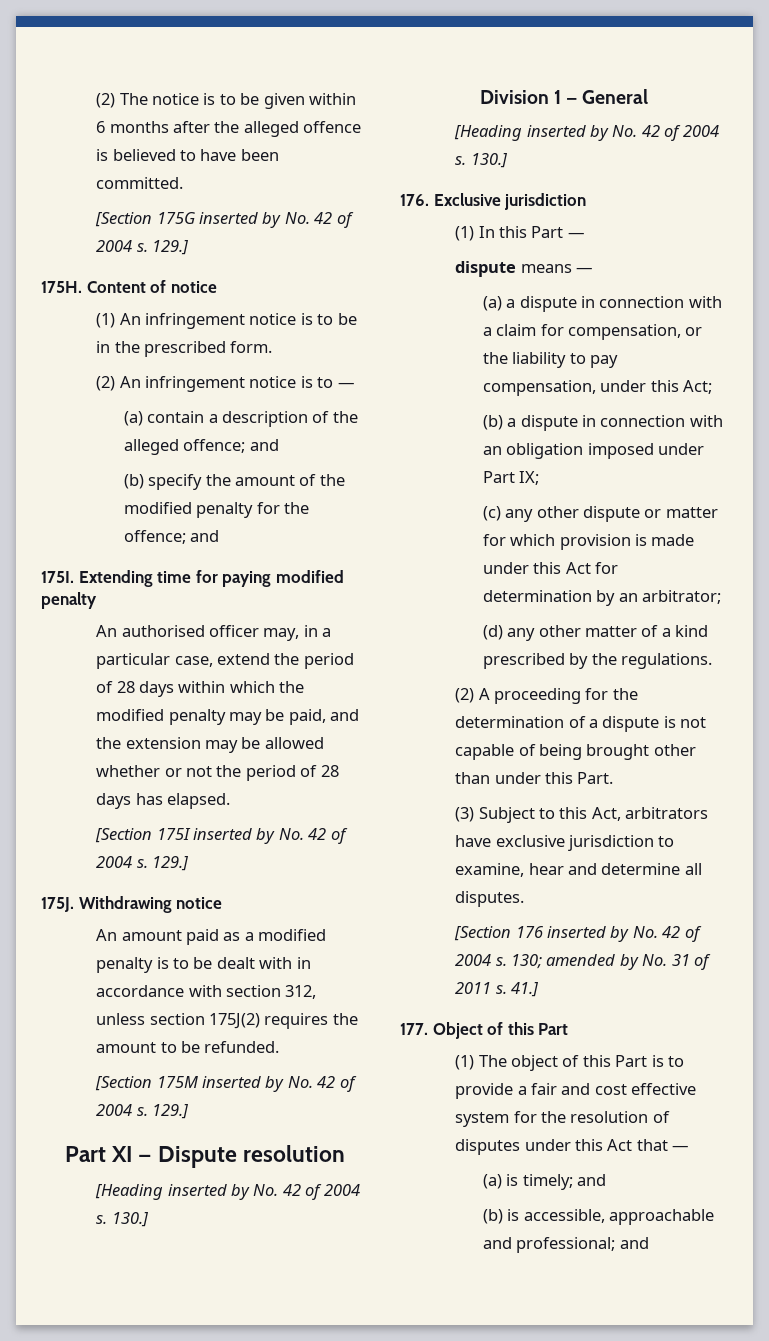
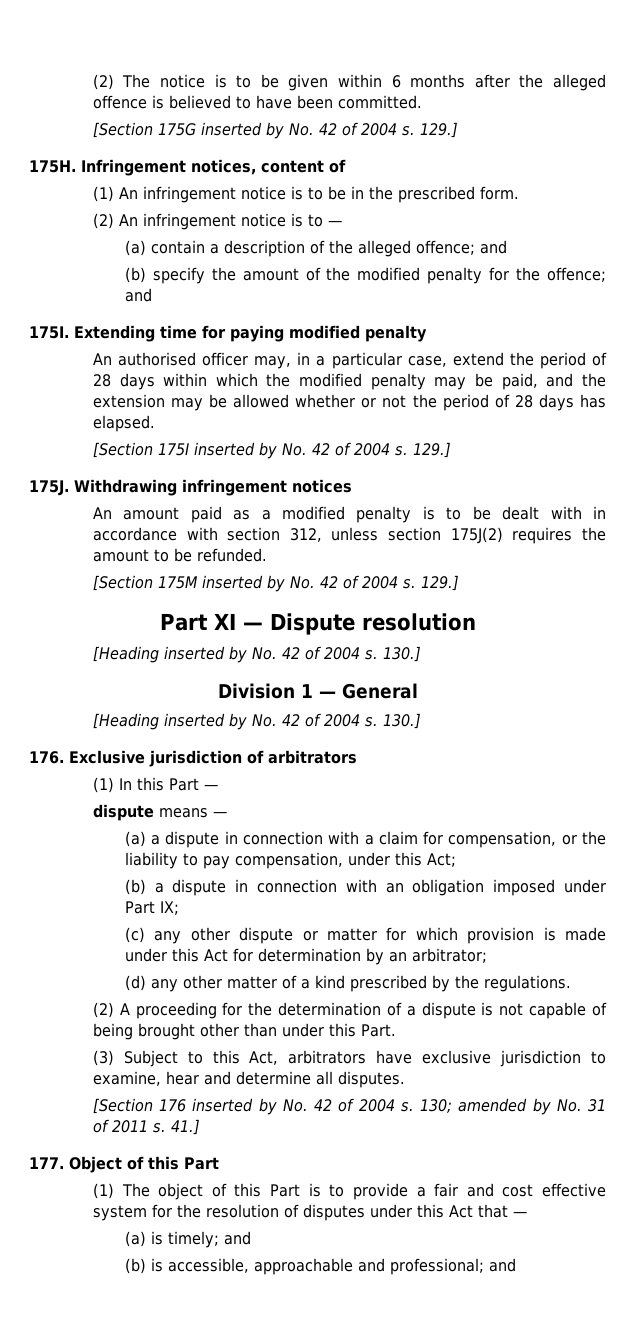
- Content of notice
+ Infringement notices, content of
- Withdrawing notice
+ Withdrawing infringement notices
- 176. Exclusive jurisdiction
+ 176. Exclusive jurisdiction of arbitrators

